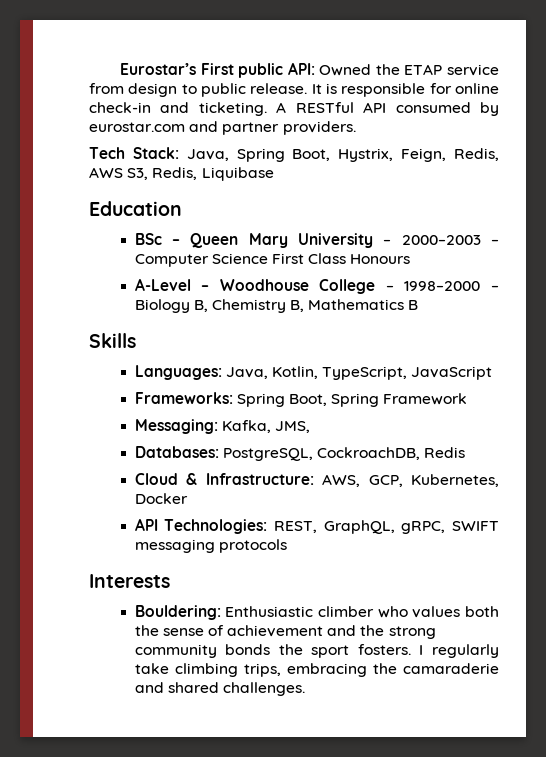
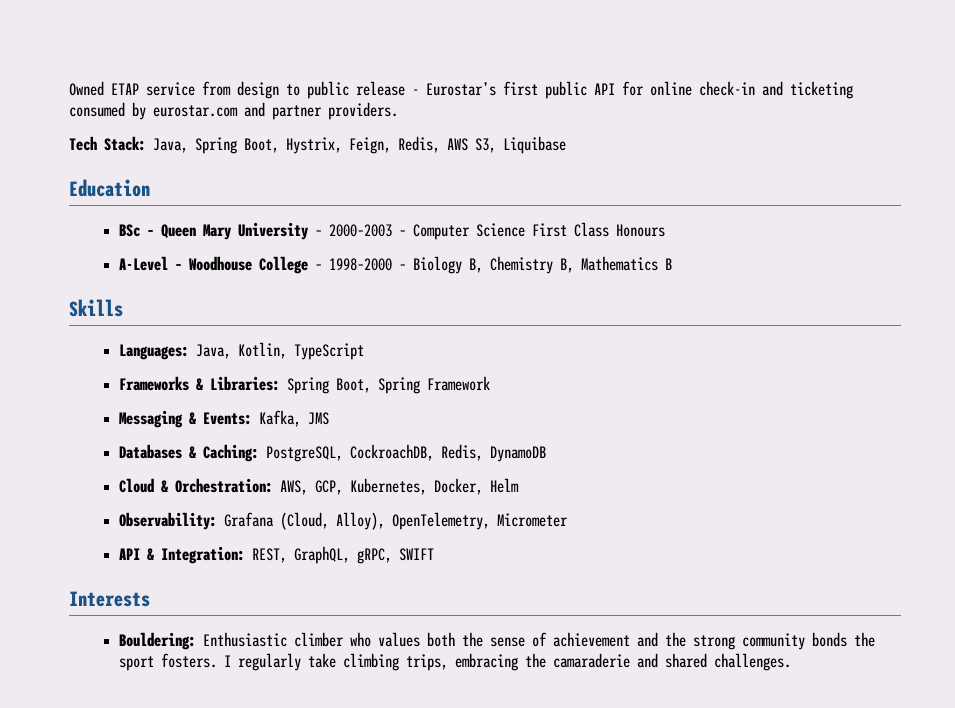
- Eurostar’s First public API: Owned the ETAP service from design to public release. It is responsible for online check-in and ticketing. A RESTful API consumed by eurostar.com and partner providers.
+ Owned ETAP service from design to public release - Eurostar’s first public API for online check-in and ticketing consumed by eurostar.com and partner providers.
- Tech Stack: Java, Spring Boot, Hystrix, Feign, Redis, AWS S3, Redis, Liquibase
+ Tech Stack: Java, Spring Boot, Hystrix, Feign, Redis, AWS S3, Liquibase
- Languages: Java, Kotlin, TypeScript, JavaScript
- Frameworks: Spring Boot, Spring Framework
+ Languages: Java, Kotlin, TypeScript
+ Frameworks & Libraries: Spring Boot, Spring Framework
- Messaging: Kafka, JMS,
- Databases: PostgreSQL, CockroachDB, Redis
+ Messaging & Events: Kafka, JMS
+ Databases & Caching: PostgreSQL, CockroachDB, Redis, DynamoDB
- Cloud & Infrastructure: AWS, GCP, Kubernetes, Docker
- API Technologies: REST, GraphQL, gRPC, SWIFT messaging protocols
+ Cloud & Orchestration: AWS, GCP, Kubernetes, Docker, Helm
+ Observability: Grafana (Cloud, Alloy), OpenTelemetry, Micrometer
+ API & Integration: REST, GraphQL, gRPC, SWIFT

